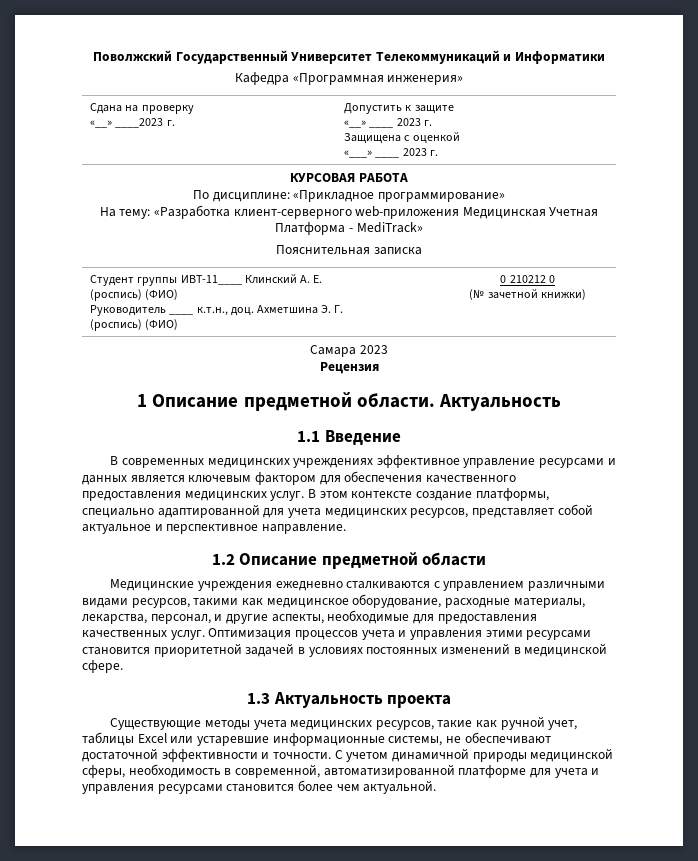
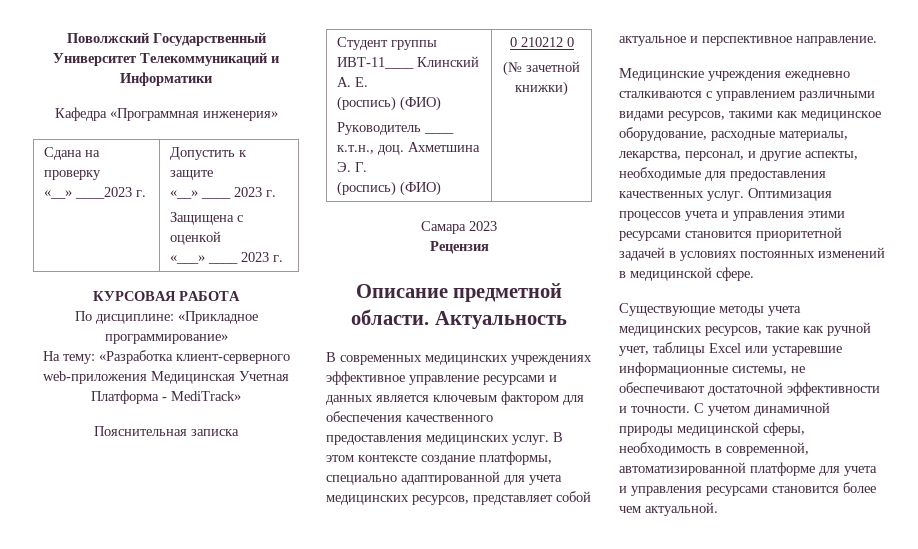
- 1 Описание предметной области.
+ Описание предметной области.
- 1.1 Введение
- 1.2 Описание предметной области
- 1.3 Актуальность проекта

